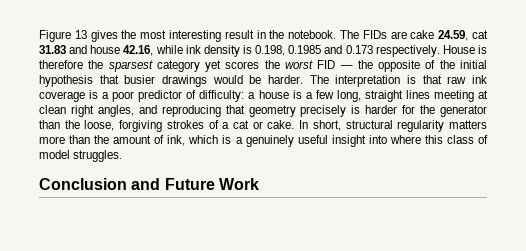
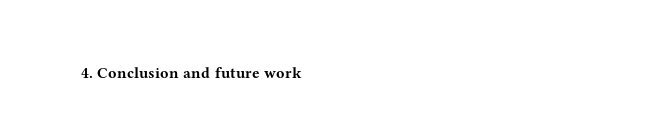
- Figure 13 gives the most interesting result in the notebook. The FIDs are cake 24.59, cat 31.83 and house 42.16, while ink density is 0.198, 0.1985 and 0.173 respectively. House is therefore the sparsest category yet scores the worst FID — the opposite of the initial hypothesis that busier drawings would be harder. The interpretation is that raw ink coverage is a poor predictor of difficulty: a house is a few long, straight lines meeting at clean right angles, and reproducing that geometry precisely is harder for the generator than the loose, forgiving strokes of a cat or cake. In short, structural regularity matters more than the amount of ink, which is a genuinely useful insight into where this class of model struggles.
- Conclusion and Future Work
+ 4. Conclusion and future work

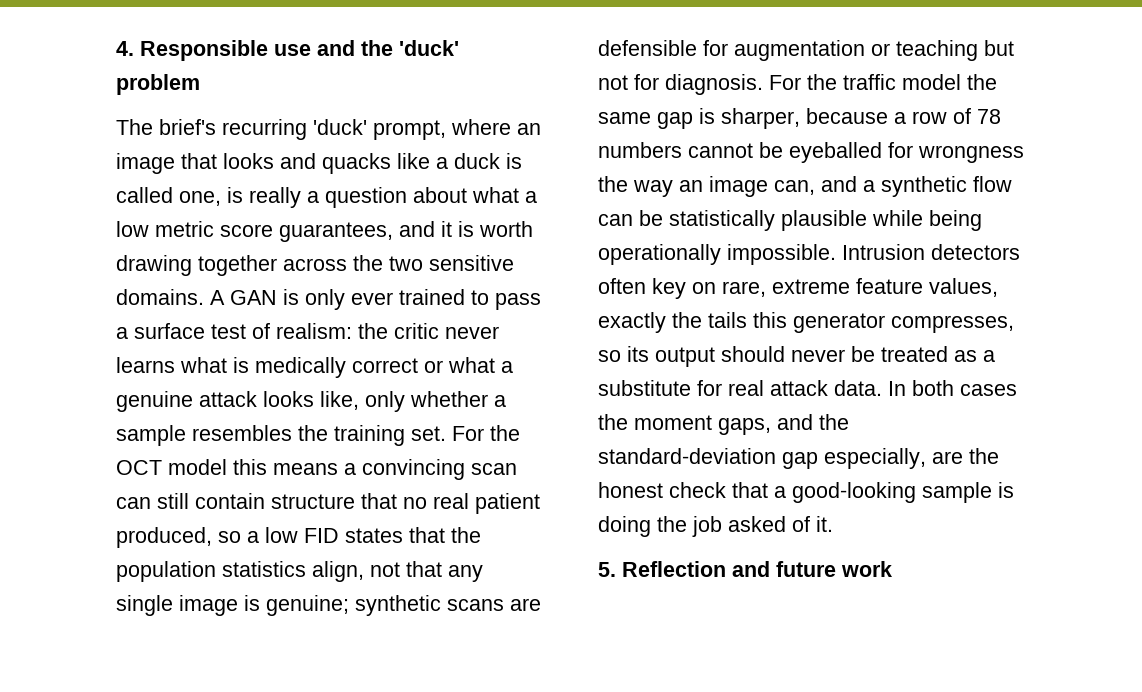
- 4. Conclusion and future work
+ 4. Responsible use and the 'duck' problem
+ The brief's recurring 'duck' prompt, where an image that looks and quacks like a duck is called one, is really a question about what a low metric score guarantees, and it is worth drawing together across the two sensitive domains. A GAN is only ever trained to pass a surface test of realism: the critic never learns what is medically correct or what a genuine attack looks like, only whether a sample resembles the training set. For the OCT model this means a convincing scan can still contain structure that no real patient produced, so a low FID states that the population statistics align, not that any single image is genuine; synthetic scans are defensible for augmentation or teaching but not for diagnosis. For the traffic model the same gap is sharper, because a row of 78 numbers cannot be eyeballed for wrongness the way an image can, and a synthetic flow can be statistically plausible while being operationally impossible. Intrusion detectors often key on rare, extreme feature values, exactly the tails this generator compresses, so its output should never be treated as a substitute for real attack data. In both cases the moment gaps, and the standard-deviation gap especially, are the honest check that a good-looking sample is doing the job asked of it.
+ 5. Reflection and future work

